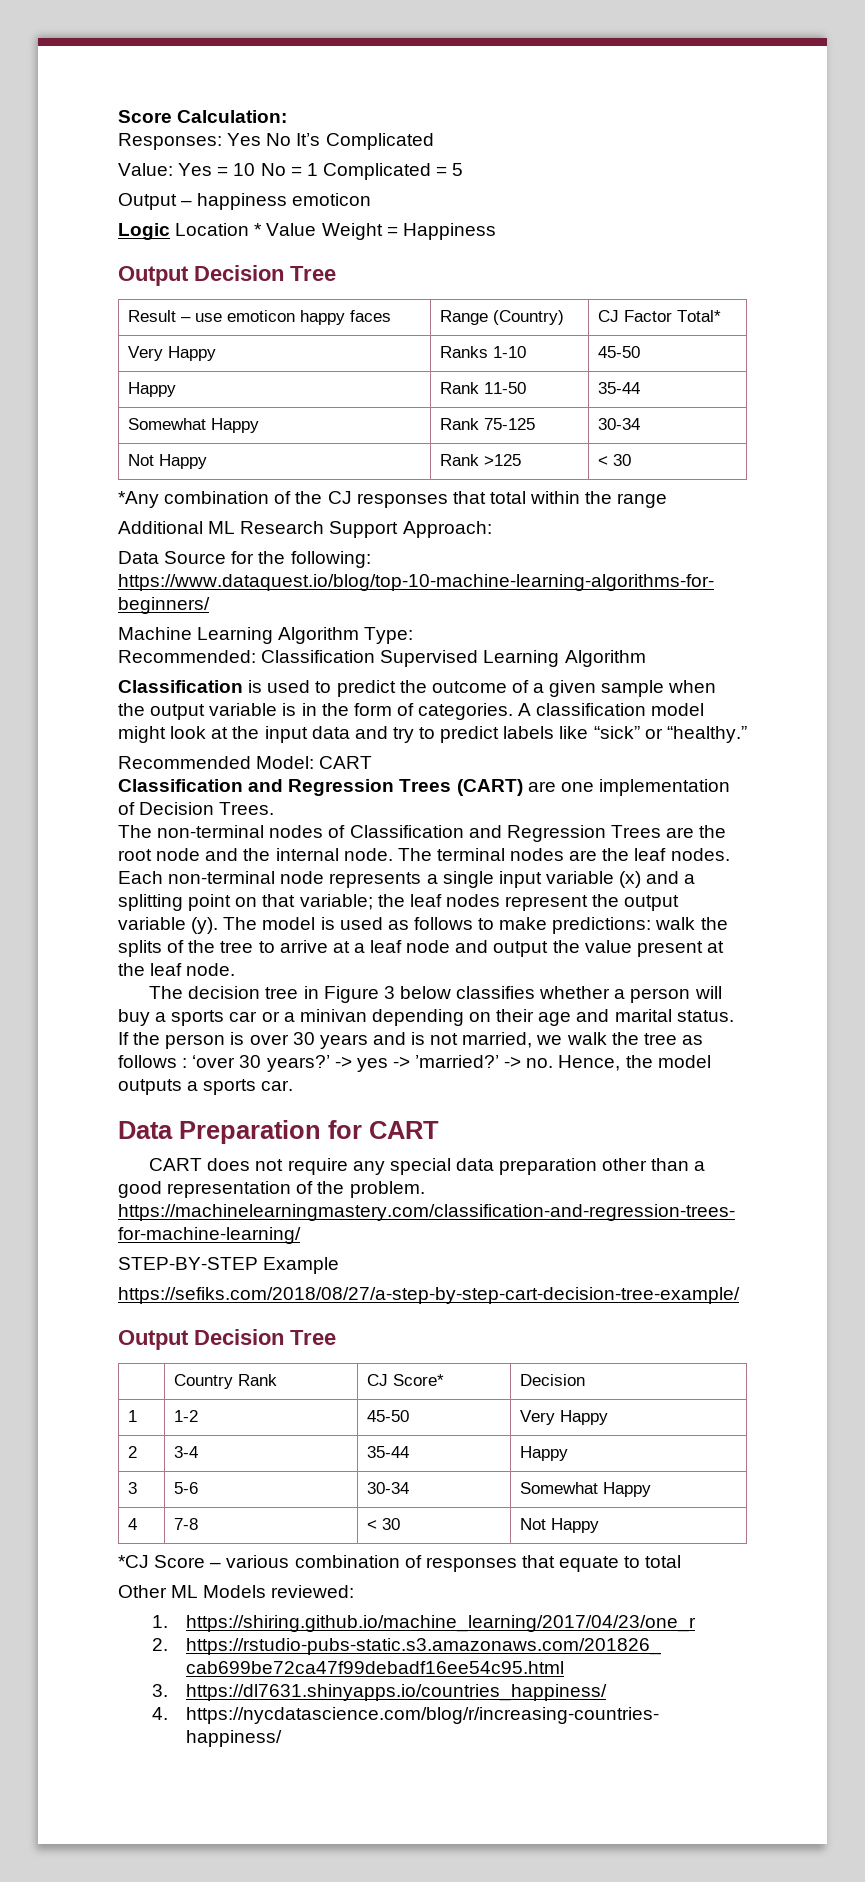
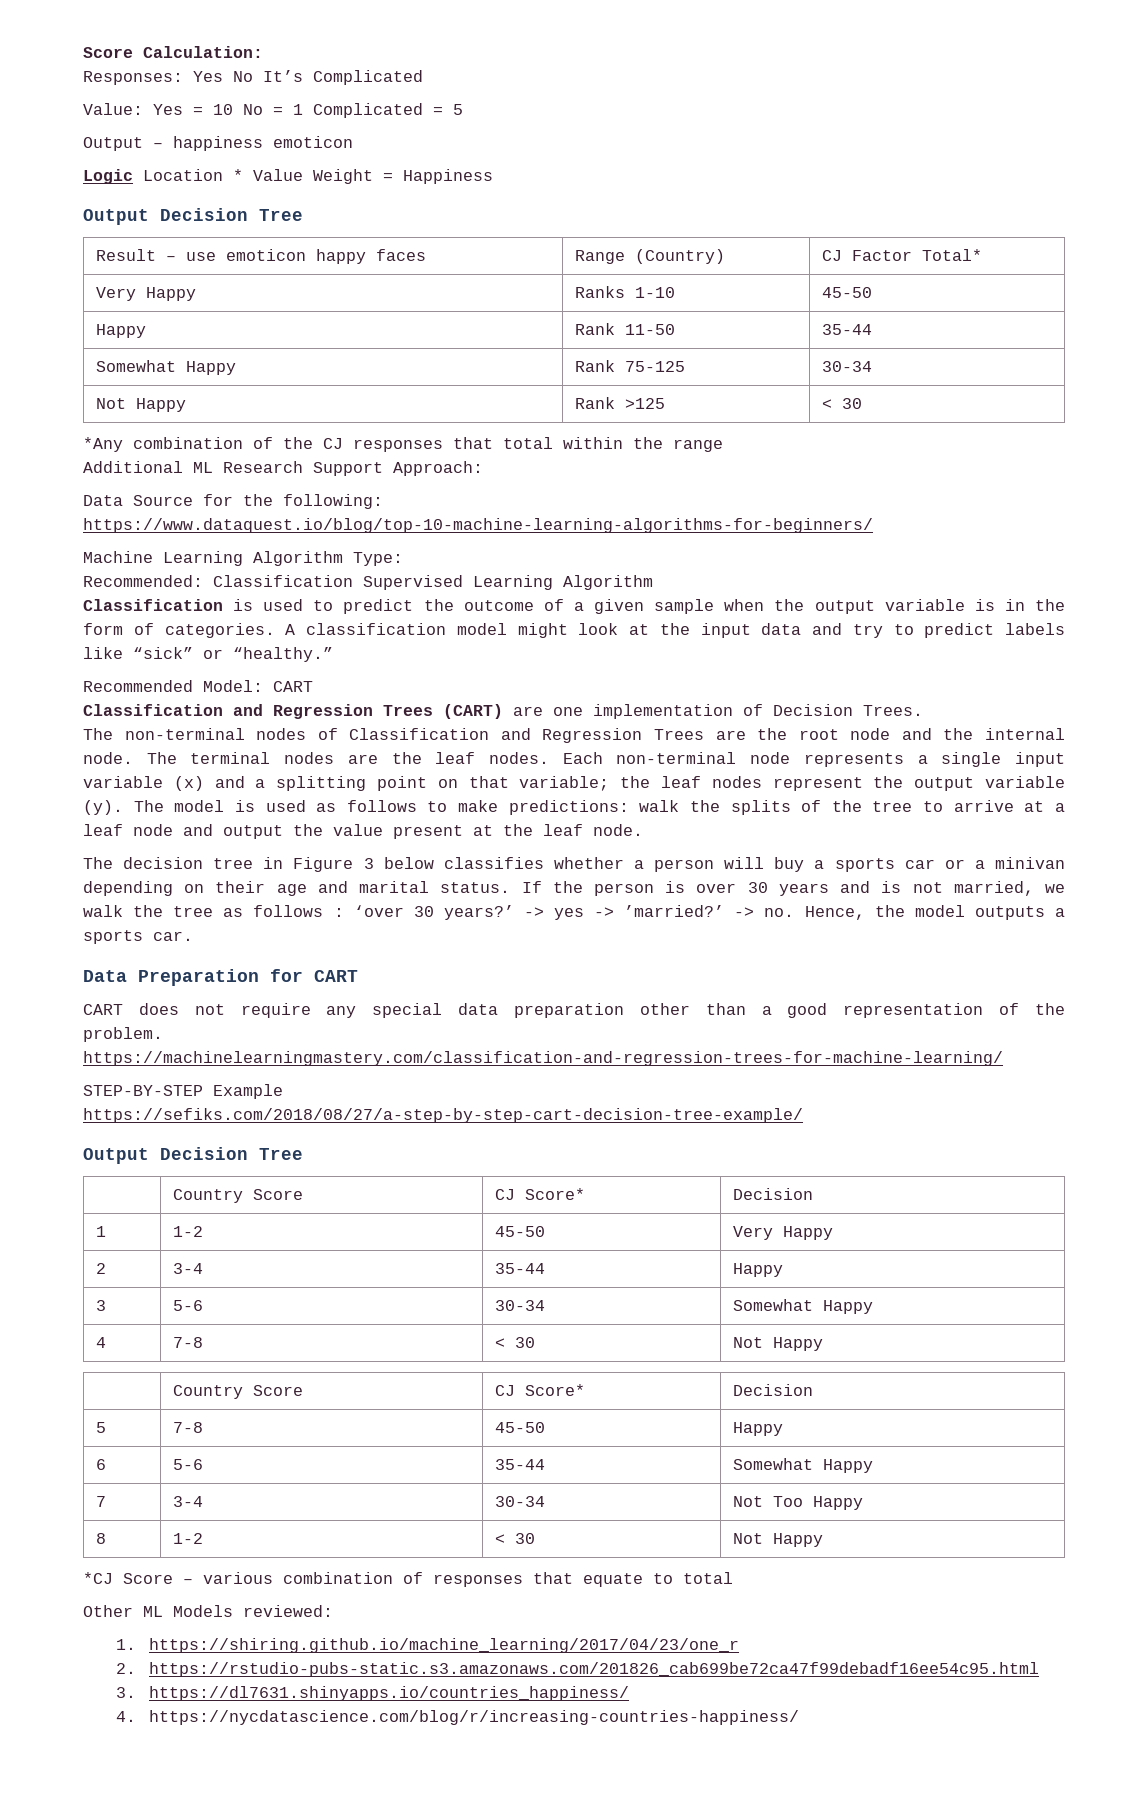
  https://sefiks.com/2018/08/27/a-step-by-step-cart-decision-tree-example/
  Output Decision Tree
- | Country Rank | CJ Score* | Decision
+ | Country Score | CJ Score* | Decision
  4 | 7-8 | < 30 | Not Happy
+ | Country Score | CJ Score* | Decision
+ 5 | 7-8 | 45-50 | Happy
+ 6 | 5-6 | 35-44 | Somewhat Happy
+ 7 | 3-4 | 30-34 | Not Too Happy
+ 8 | 1-2 | < 30 | Not Happy

